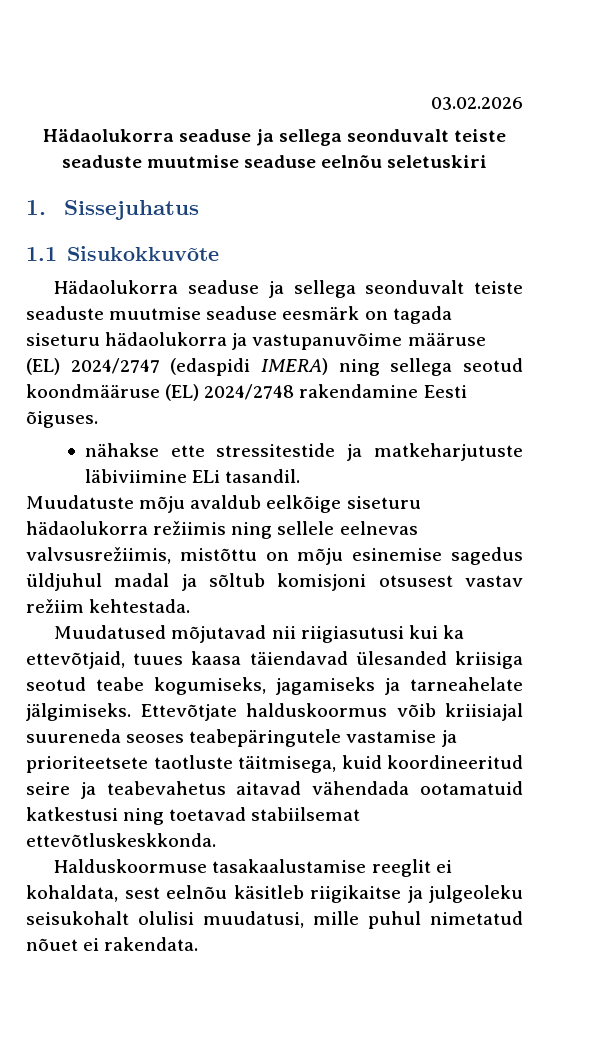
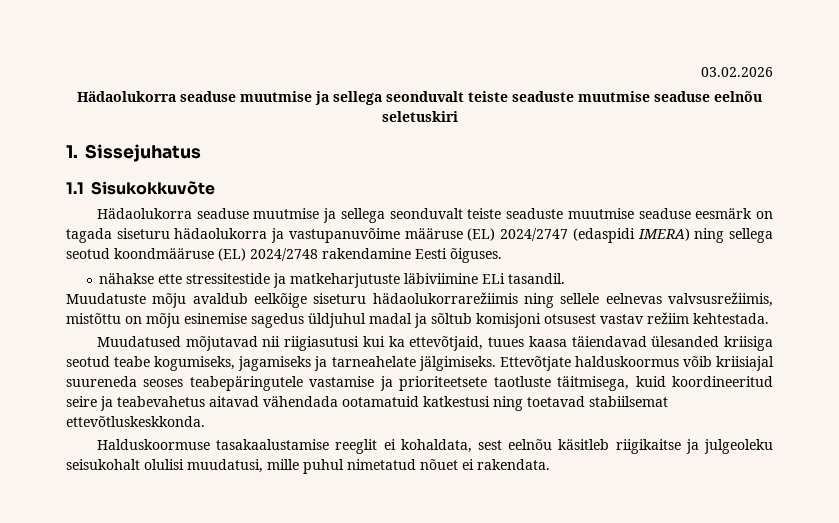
- Hädaolukorra seaduse ja sellega seonduvalt teiste seaduste muutmise seaduse eelnõu seletuskiri
+ Hädaolukorra seaduse muutmise ja sellega seonduvalt teiste seaduste muutmise seaduse eelnõu seletuskiri
- Hädaolukorra seaduse ja sellega seonduvalt teiste seaduste muutmise seaduse eesmärk on tagada siseturu hädaolukorra ja vastupanuvõime määruse (EL) 2024/2747 (edaspidi IMERA) ning sellega seotud koondmääruse (EL) 2024/2748 rakendamine Eesti õiguses.
+ Hädaolukorra seaduse muutmise ja sellega seonduvalt teiste seaduste muutmise seaduse eesmärk on tagada siseturu hädaolukorra ja vastupanuvõime määruse (EL) 2024/2747 (edaspidi IMERA) ning sellega seotud koondmääruse (EL) 2024/2748 rakendamine Eesti õiguses.
- Muudatuste mõju avaldub eelkõige siseturu hädaolukorra režiimis ning sellele eelnevas valvsusrežiimis, mistõttu on mõju esinemise sagedus üldjuhul madal ja sõltub komisjoni otsusest vastav režiim kehtestada.
+ Muudatuste mõju avaldub eelkõige siseturu hädaolukorrarežiimis ning sellele eelnevas valvsusrežiimis, mistõttu on mõju esinemise sagedus üldjuhul madal ja sõltub komisjoni otsusest vastav režiim kehtestada.

